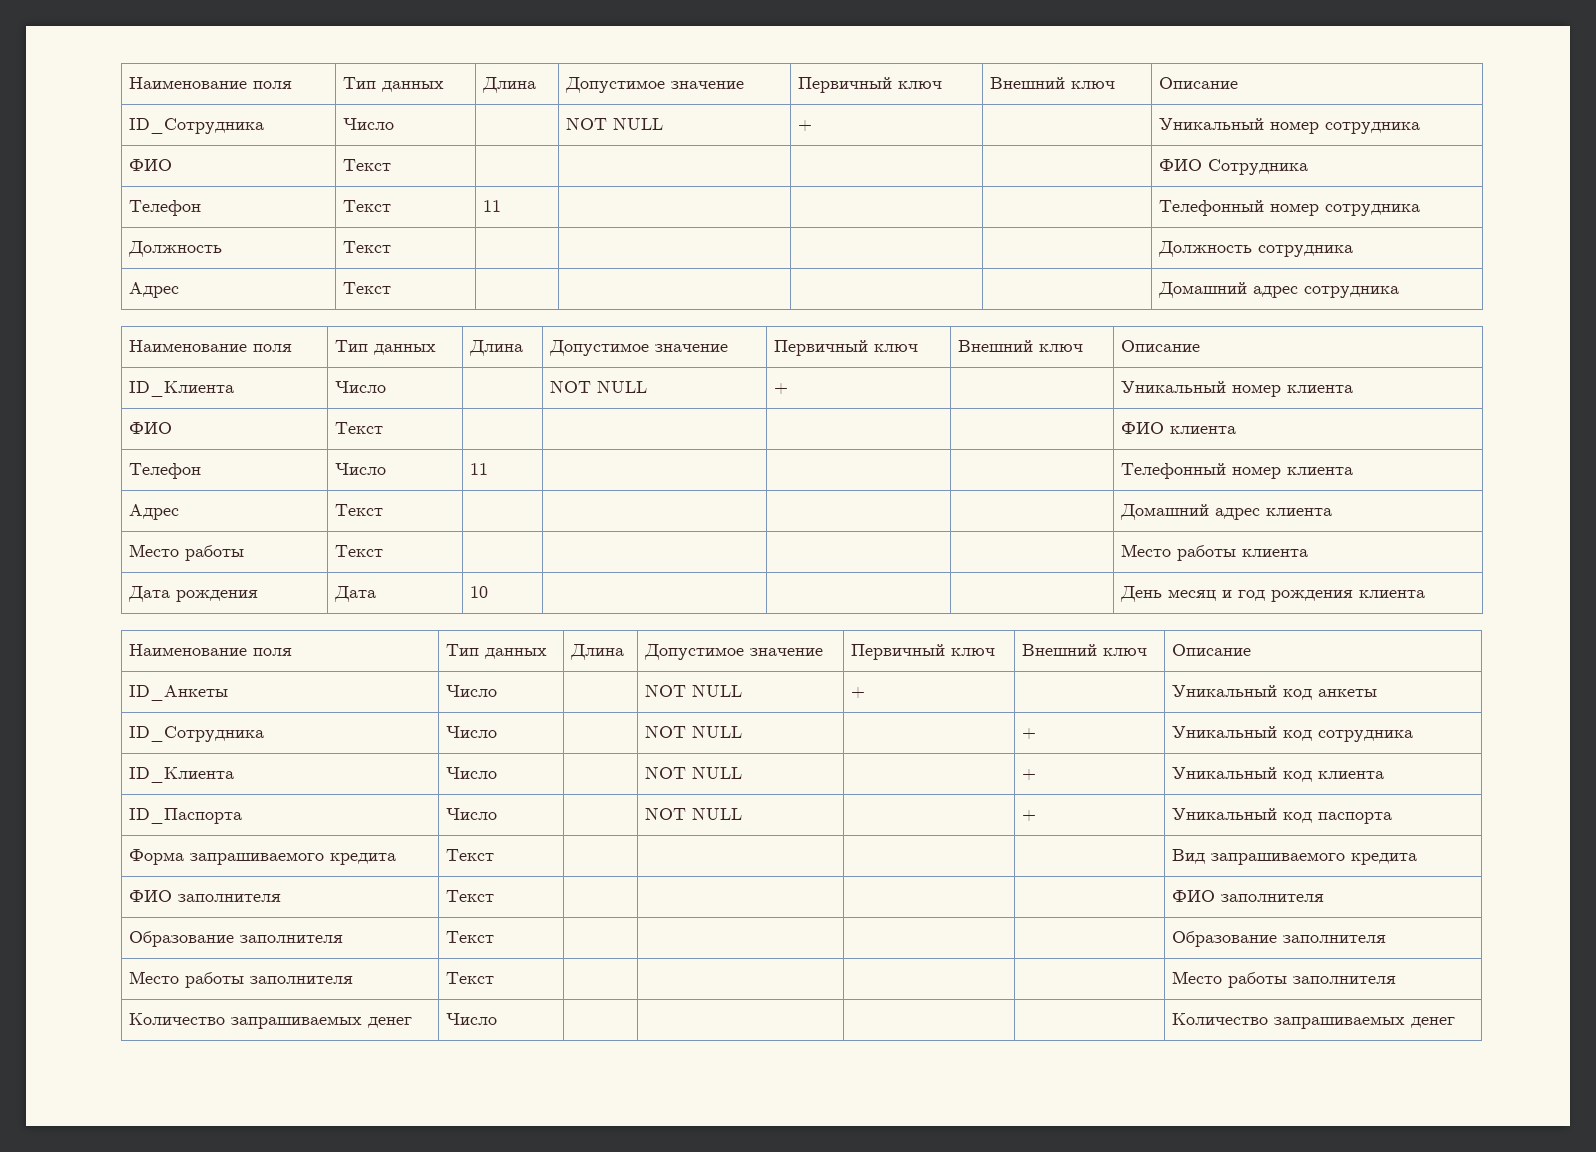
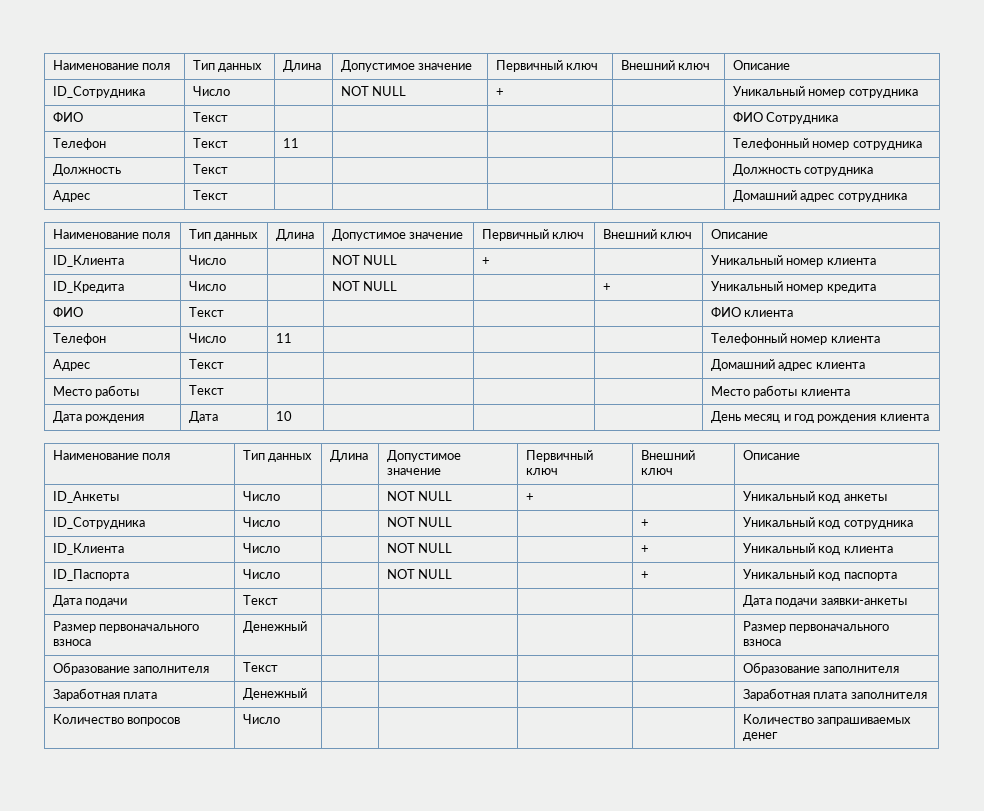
+ ID_Кредита | Число | | NOT NULL | | + | Уникальный номер кредита
- Форма запрашиваемого кредита | Текст | | | | | Вид запрашиваемого кредита
- ФИО заполнителя | Текст | | | | | ФИО заполнителя
+ Дата подачи | Текст | | | | | Дата подачи заявки-анкеты
+ Размер первоначального взноса | Денежный | | | | | Размер первоначального взноса
- Место работы заполнителя | Текст | | | | | Место работы заполнителя
+ Заработная плата | Денежный | | | | | Заработная плата заполнителя
- Количество запрашиваемых денег | Число | | | | | Количество запрашиваемых денег
+ Количество вопросов | Число | | | | | Количество запрашиваемых денег

